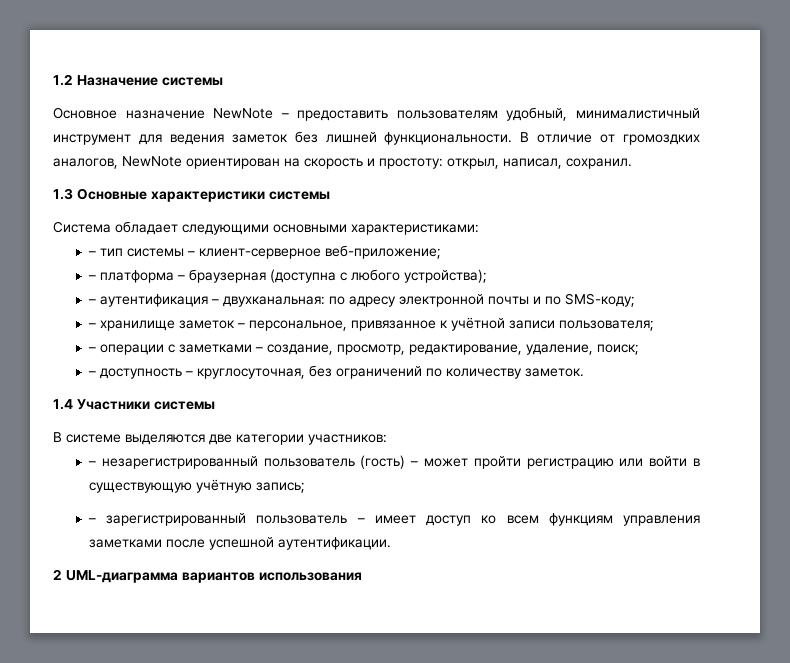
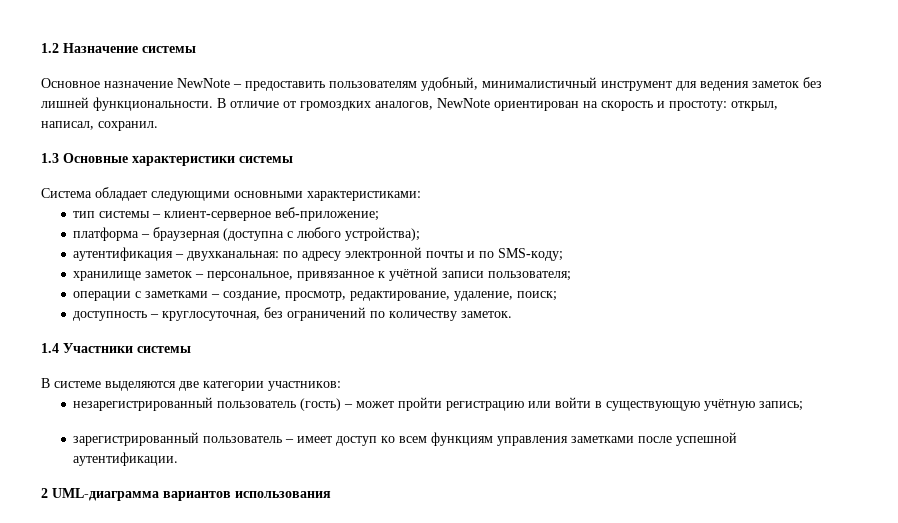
- – тип системы – клиент-серверное веб-приложение;
+ тип системы – клиент-серверное веб-приложение;
- – платформа – браузерная (доступна с любого устройства);
+ платформа – браузерная (доступна с любого устройства);
- – аутентификация – двухканальная: по адресу электронной почты и по SMS-коду;
+ аутентификация – двухканальная: по адресу электронной почты и по SMS-коду;
- – хранилище заметок – персональное, привязанное к учётной записи пользователя;
+ хранилище заметок – персональное, привязанное к учётной записи пользователя;
- – операции с заметками – создание, просмотр, редактирование, удаление, поиск;
+ операции с заметками – создание, просмотр, редактирование, удаление, поиск;
- – доступность – круглосуточная, без ограничений по количеству заметок.
+ доступность – круглосуточная, без ограничений по количеству заметок.
- – незарегистрированный пользователь (гость) – может пройти регистрацию или войти в существующую учётную запись;
+ незарегистрированный пользователь (гость) – может пройти регистрацию или войти в существующую учётную запись;
- – зарегистрированный пользователь – имеет доступ ко всем функциям управления заметками после успешной аутентификации.
+ зарегистрированный пользователь – имеет доступ ко всем функциям управления заметками после успешной аутентификации.

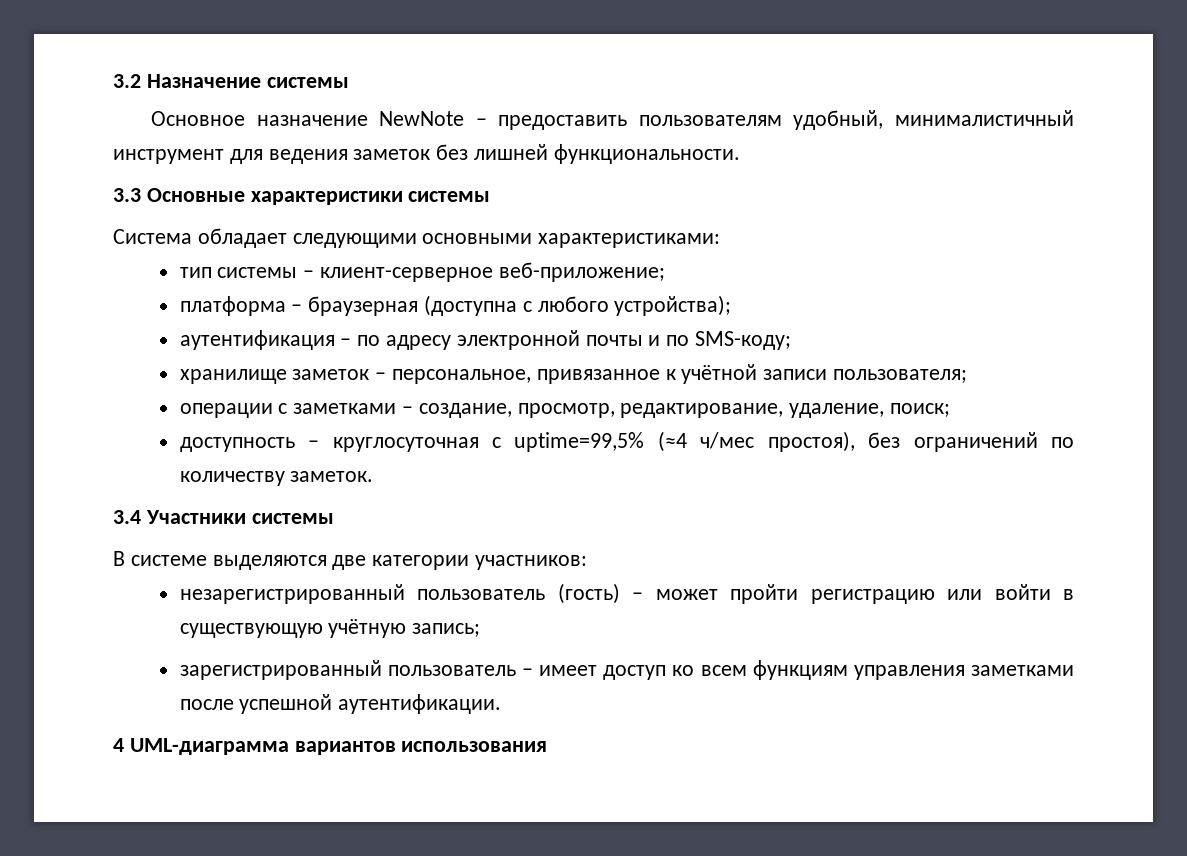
- 1.2 Назначение системы
+ 3.2 Назначение системы
- Основное назначение NewNote – предоставить пользователям удобный, минималистичный инструмент для ведения заметок без лишней функциональности. В отличие от громоздких аналогов, NewNote ориентирован на скорость и простоту: открыл, написал, сохранил.
- 1.3 Основные характеристики системы
+ Основное назначение NewNote – предоставить пользователям удобный, минималистичный инструмент для ведения заметок без лишней функциональности.
+ 3.3 Основные характеристики системы
- аутентификация – двухканальная: по адресу электронной почты и по SMS-коду;
+ аутентификация – по адресу электронной почты и по SMS-коду;
- доступность – круглосуточная, без ограничений по количеству заметок.
+ доступность – круглосуточная с uptime=99,5% (≈4 ч/мес простоя), без ограничений по количеству заметок.
- 1.4 Участники системы
+ 3.4 Участники системы
- 2 UML-диаграмма вариантов использования
+ 4 UML-диаграмма вариантов использования

